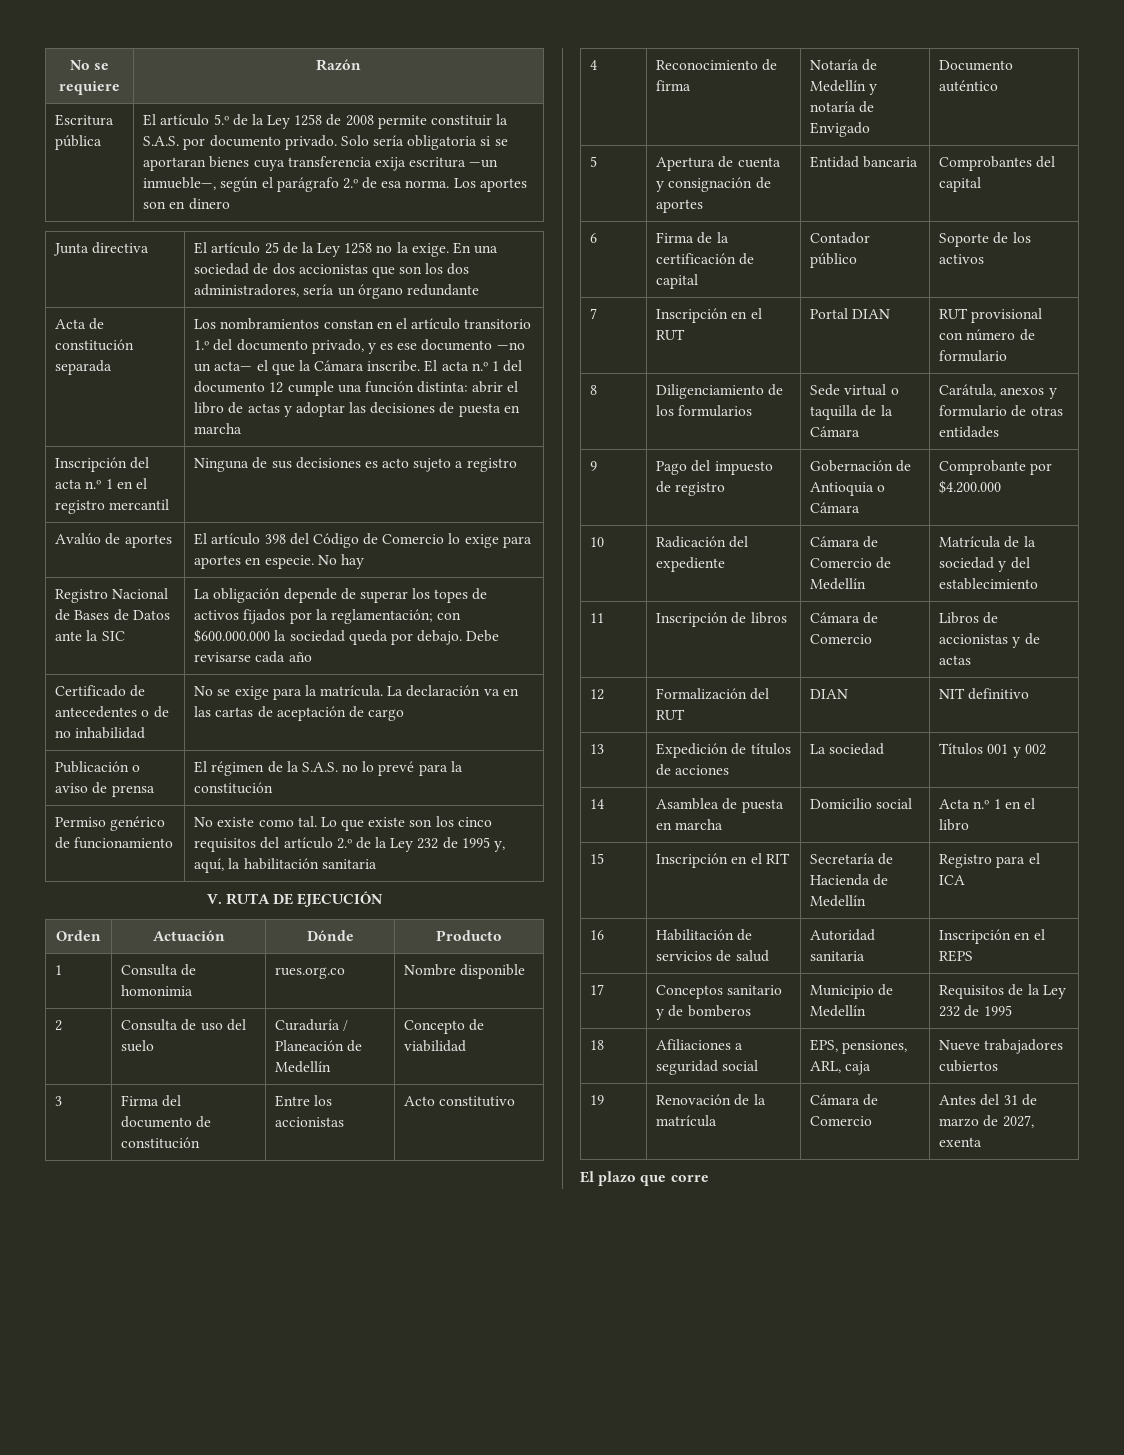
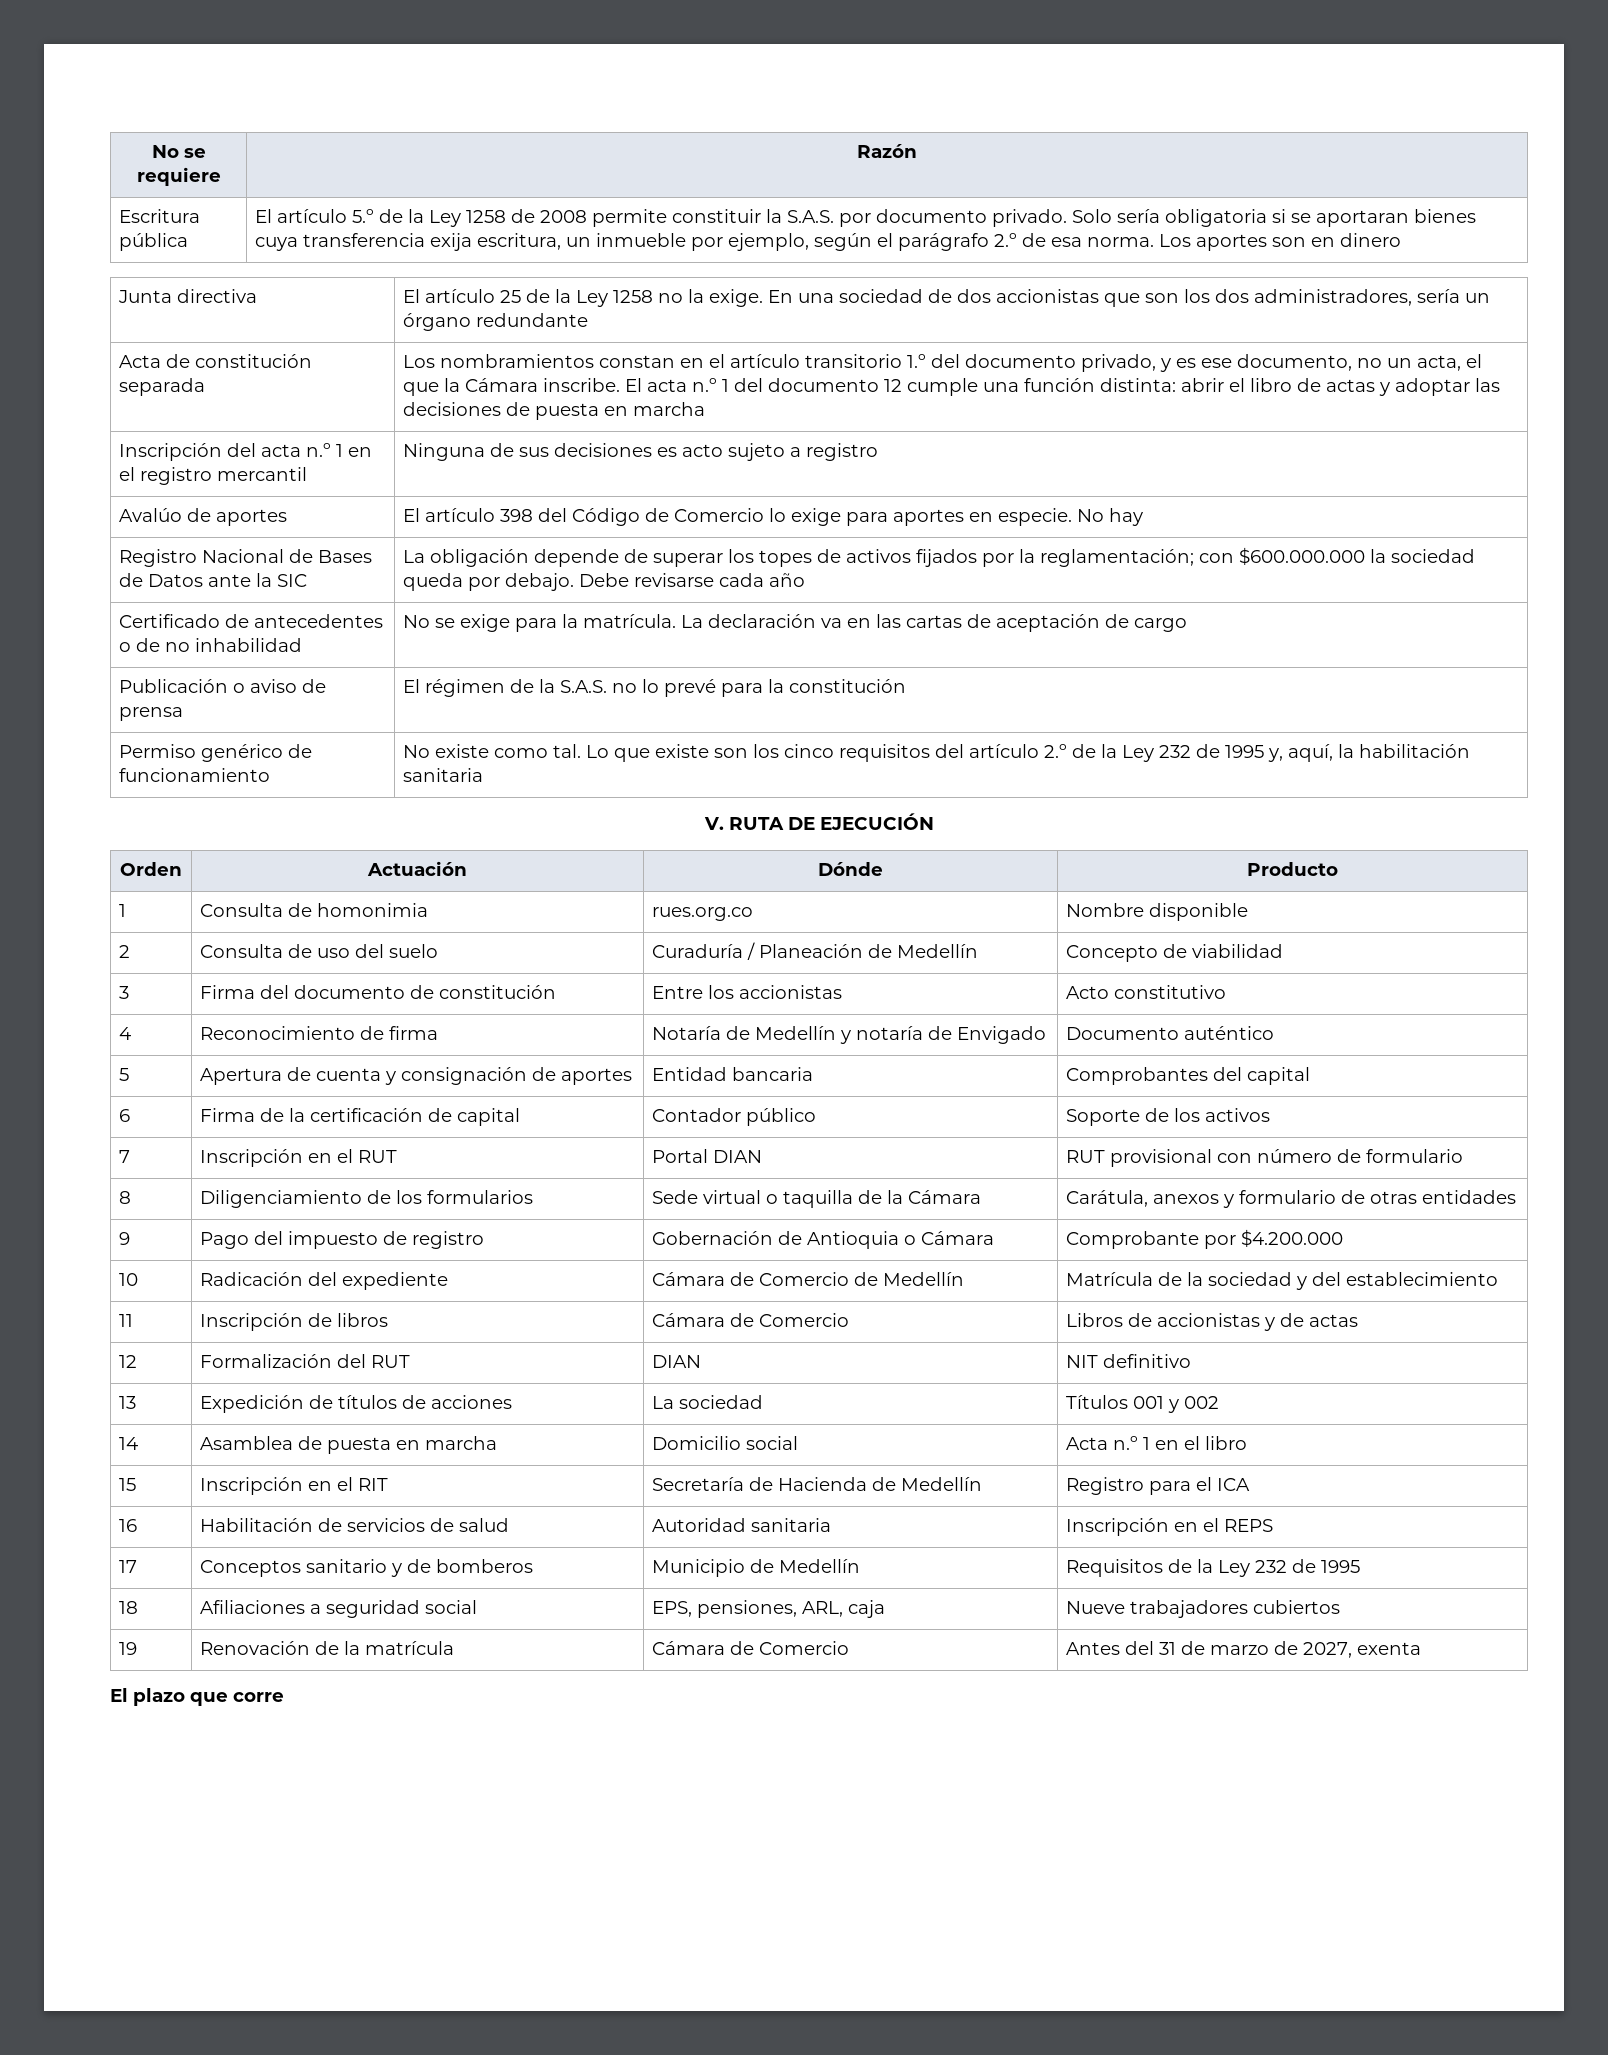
- Solo sería obligatoria si se aportaran bienes cuya transferencia exija escritura —un inmueble—, según el parágrafo 2.º de esa norma.
+ Solo sería obligatoria si se aportaran bienes cuya transferencia exija escritura, un inmueble por ejemplo, según el parágrafo 2.º de esa norma.
- Los nombramientos constan en el artículo transitorio 1.º del documento privado, y es ese documento —no un acta— el que la Cámara inscribe.
+ Los nombramientos constan en el artículo transitorio 1.º del documento privado, y es ese documento, no un acta, el que la Cámara inscribe.

